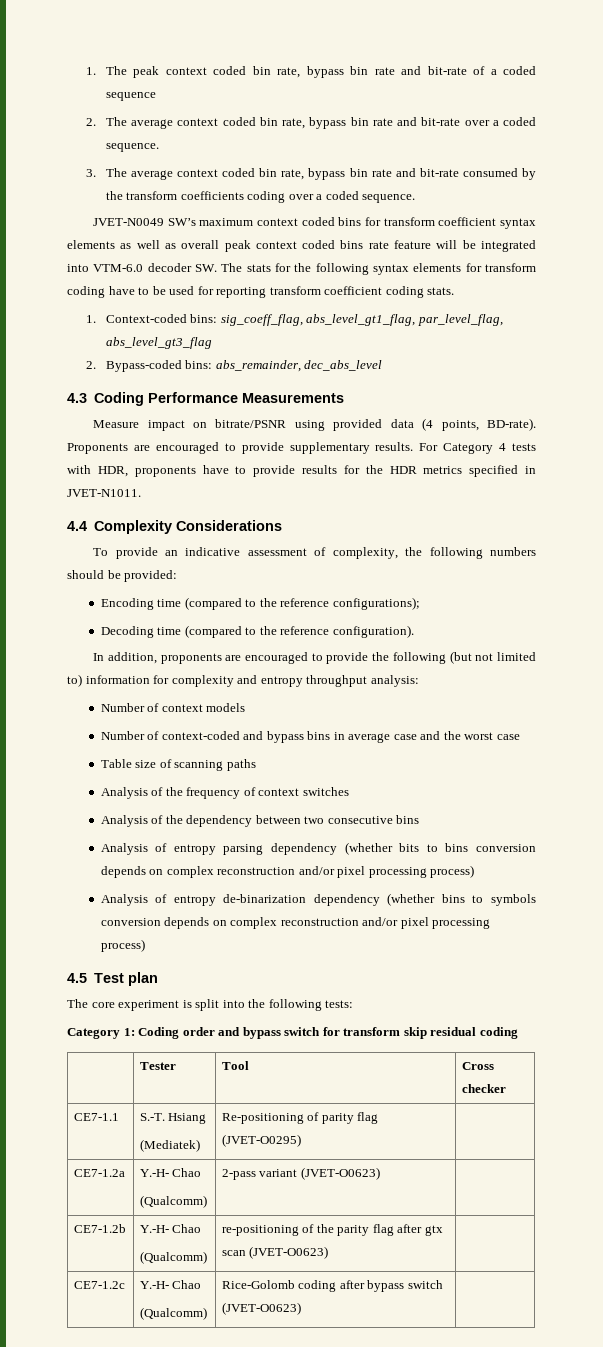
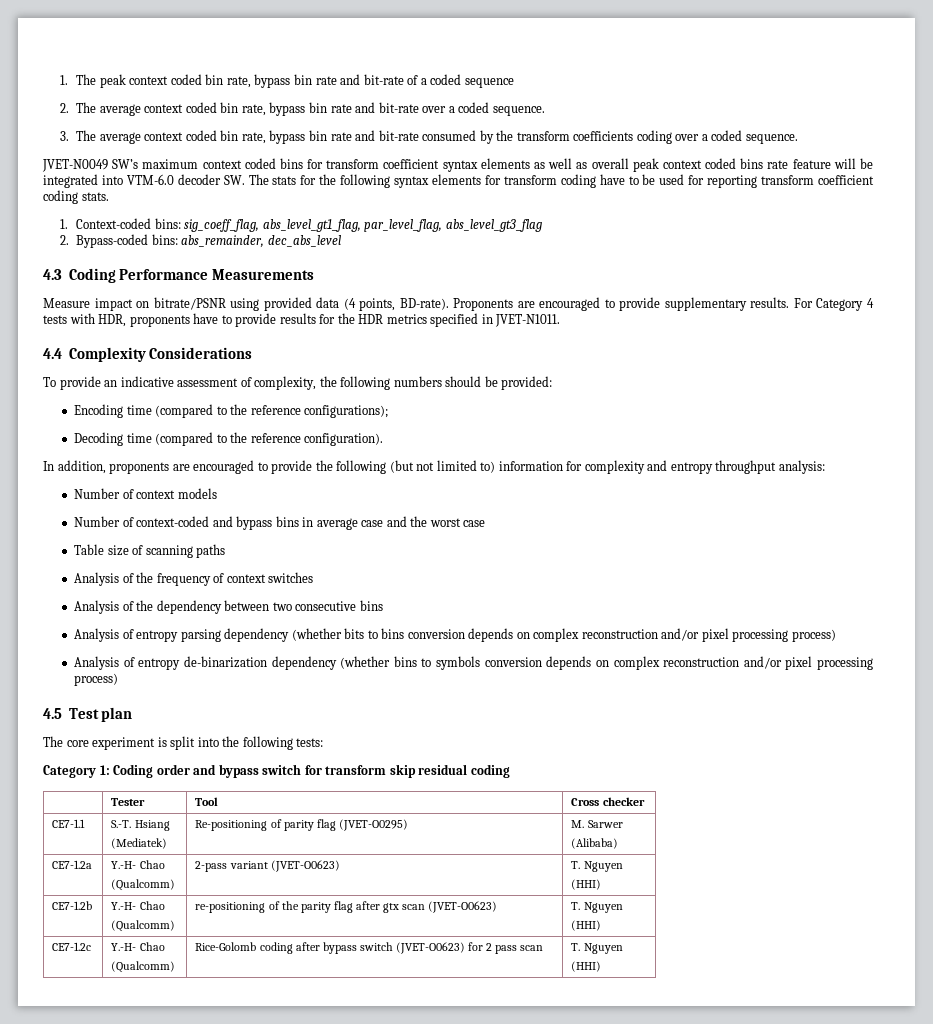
  CE7-1.1 | S.-T. Hsiang
- (Mediatek) | Re-positioning of parity flag (JVET-O0295) |
+ (Mediatek) | Re-positioning of parity flag (JVET-O0295) | M. Sarwer
+ (Alibaba)
  CE7-1.2a | Y.-H- Chao
- (Qualcomm) | 2-pass variant (JVET-O0623) |
+ (Qualcomm) | 2-pass variant (JVET-O0623) | T. Nguyen
+ (HHI)
  CE7-1.2b | Y.-H- Chao
- (Qualcomm) | re-positioning of the parity flag after gtx scan (JVET-O0623) |
+ (Qualcomm) | re-positioning of the parity flag after gtx scan (JVET-O0623) | T. Nguyen
+ (HHI)
  CE7-1.2c | Y.-H- Chao
- (Qualcomm) | Rice-Golomb coding after bypass switch (JVET-O0623) |
+ (Qualcomm) | Rice-Golomb coding after bypass switch (JVET-O0623) for 2 pass scan | T. Nguyen
+ (HHI)

